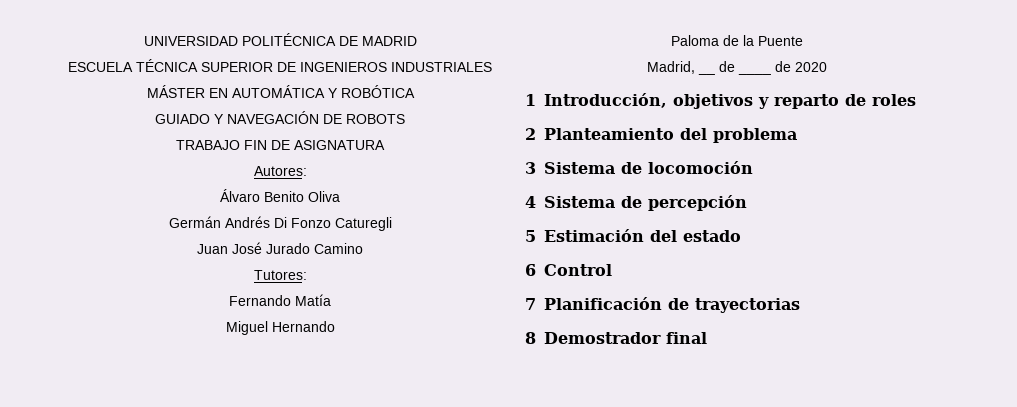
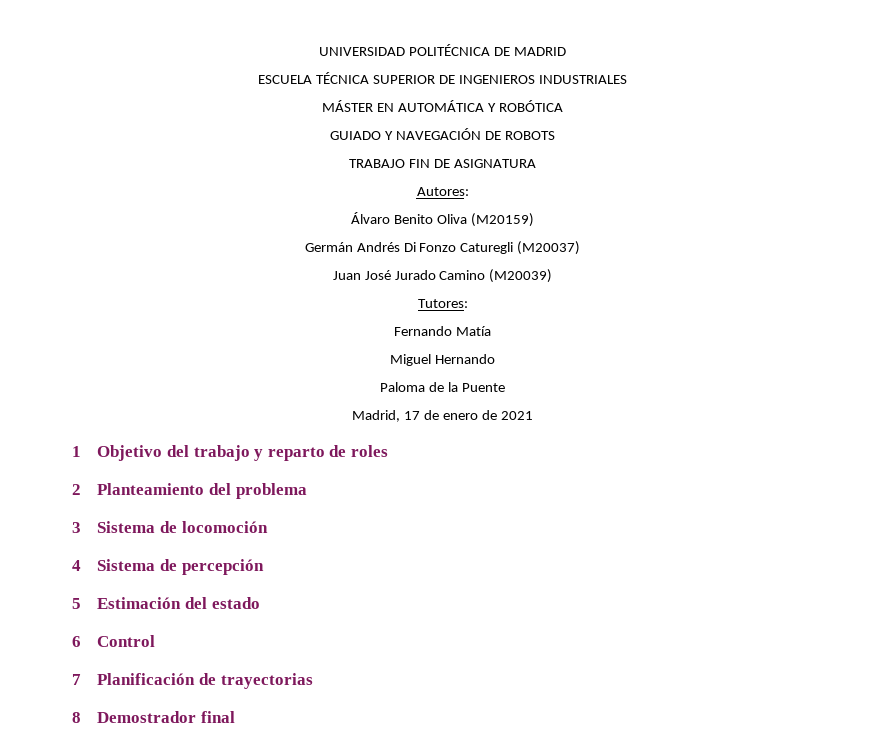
- Álvaro Benito Oliva
+ Álvaro Benito Oliva (M20159)
- Germán Andrés Di Fonzo Caturegli
+ Germán Andrés Di Fonzo Caturegli (M20037)
- Juan José Jurado Camino
+ Juan José Jurado Camino (M20039)
- Madrid, __ de ____ de 2020
- 1 Introducción, objetivos y reparto de roles
+ Madrid, 17 de enero de 2021
+ 1 Objetivo del trabajo y reparto de roles

